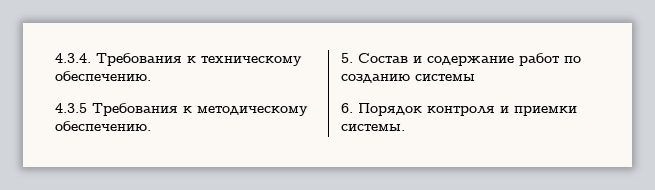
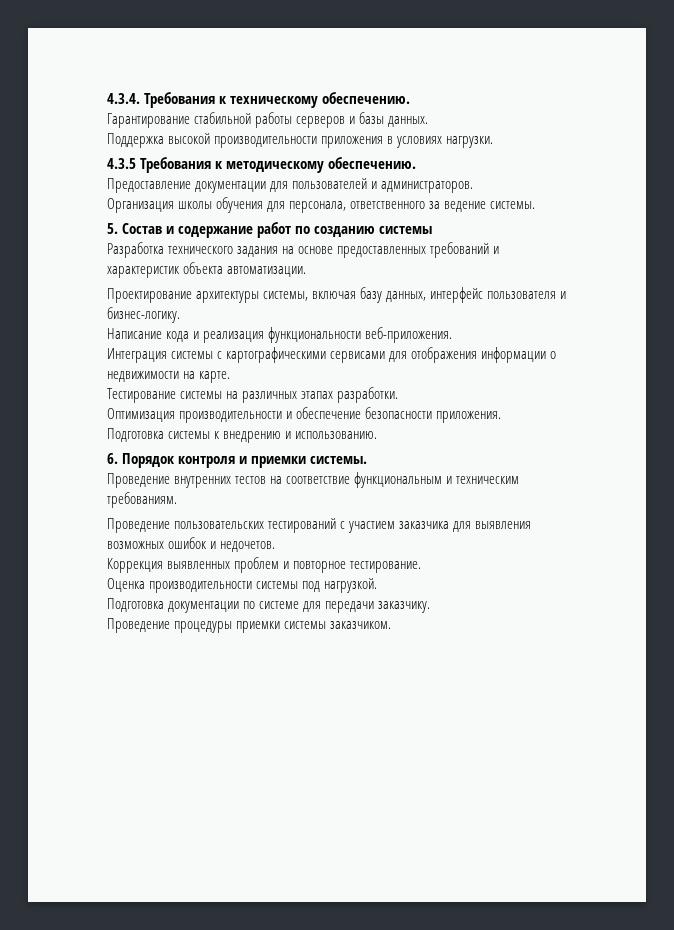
+ Гарантирование стабильной работы серверов и базы данных.
+ Поддержка высокой производительности приложения в условиях нагрузки.
+ Предоставление документации для пользователей и администраторов.
+ Организация школы обучения для персонала, ответственного за ведение системы.
+ Разработка технического задания на основе предоставленных требований и характеристик объекта автоматизации.
+ Проектирование архитектуры системы, включая базу данных, интерфейс пользователя и бизнес-логику.
+ Написание кода и реализация функциональности веб-приложения.
+ Интеграция системы с картографическими сервисами для отображения информации о недвижимости на карте.
+ Тестирование системы на различных этапах разработки.
+ Оптимизация производительности и обеспечение безопасности приложения.
+ Подготовка системы к внедрению и использованию.
+ Проведение внутренних тестов на соответствие функциональным и техническим требованиям.
+ Проведение пользовательских тестирований с участием заказчика для выявления возможных ошибок и недочетов.
+ Коррекция выявленных проблем и повторное тестирование.
+ Оценка производительности системы под нагрузкой.
+ Подготовка документации по системе для передачи заказчику.
+ Проведение процедуры приемки системы заказчиком.

